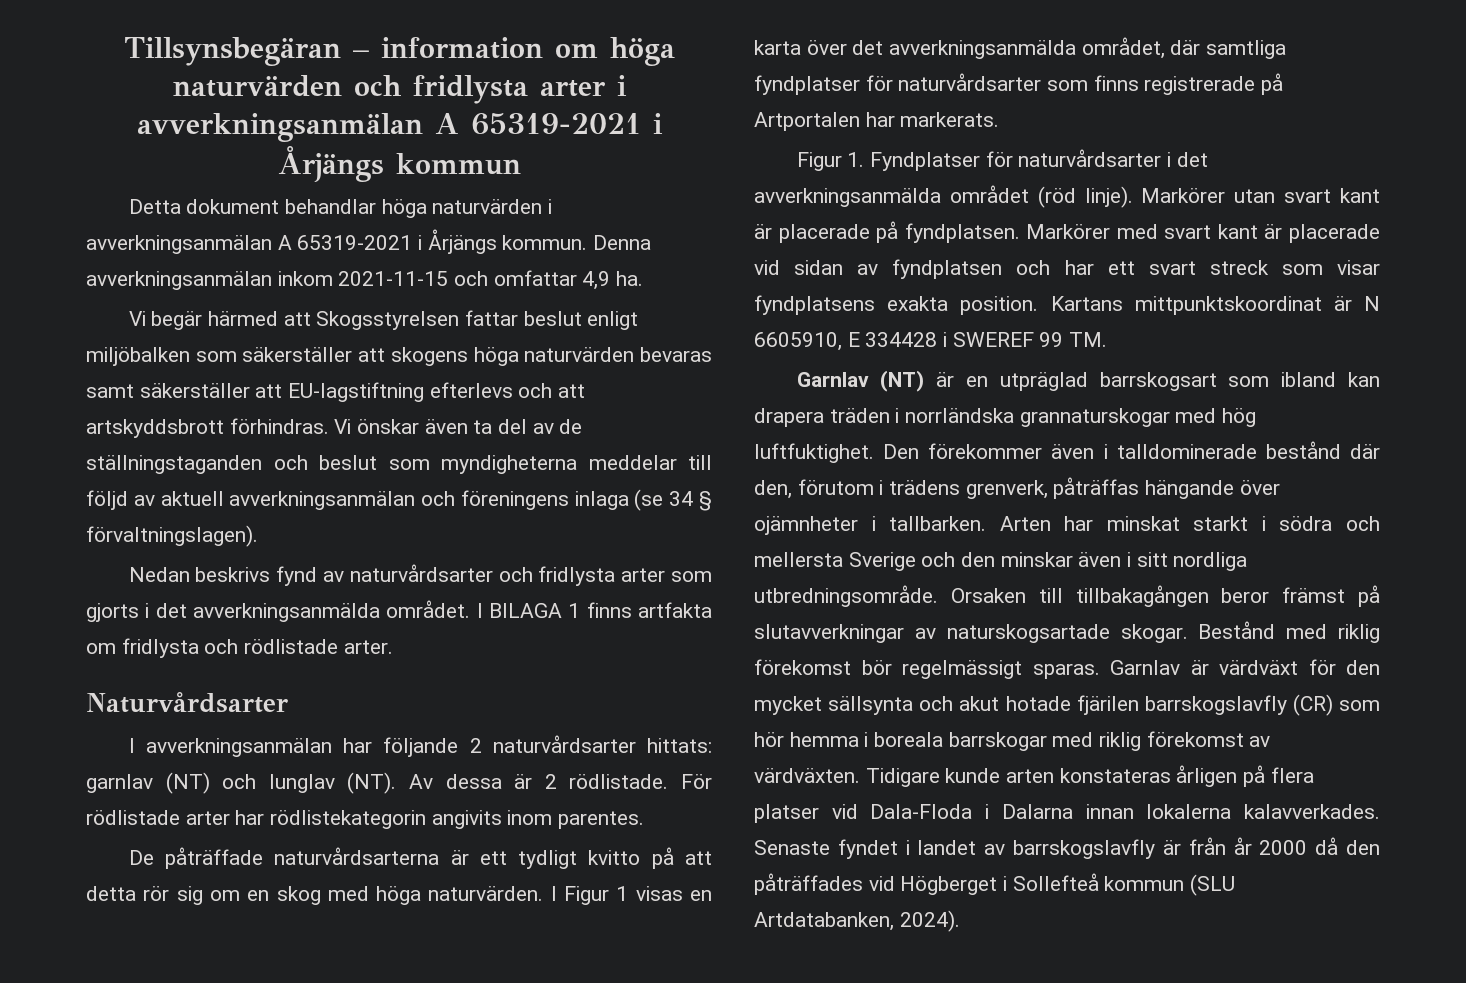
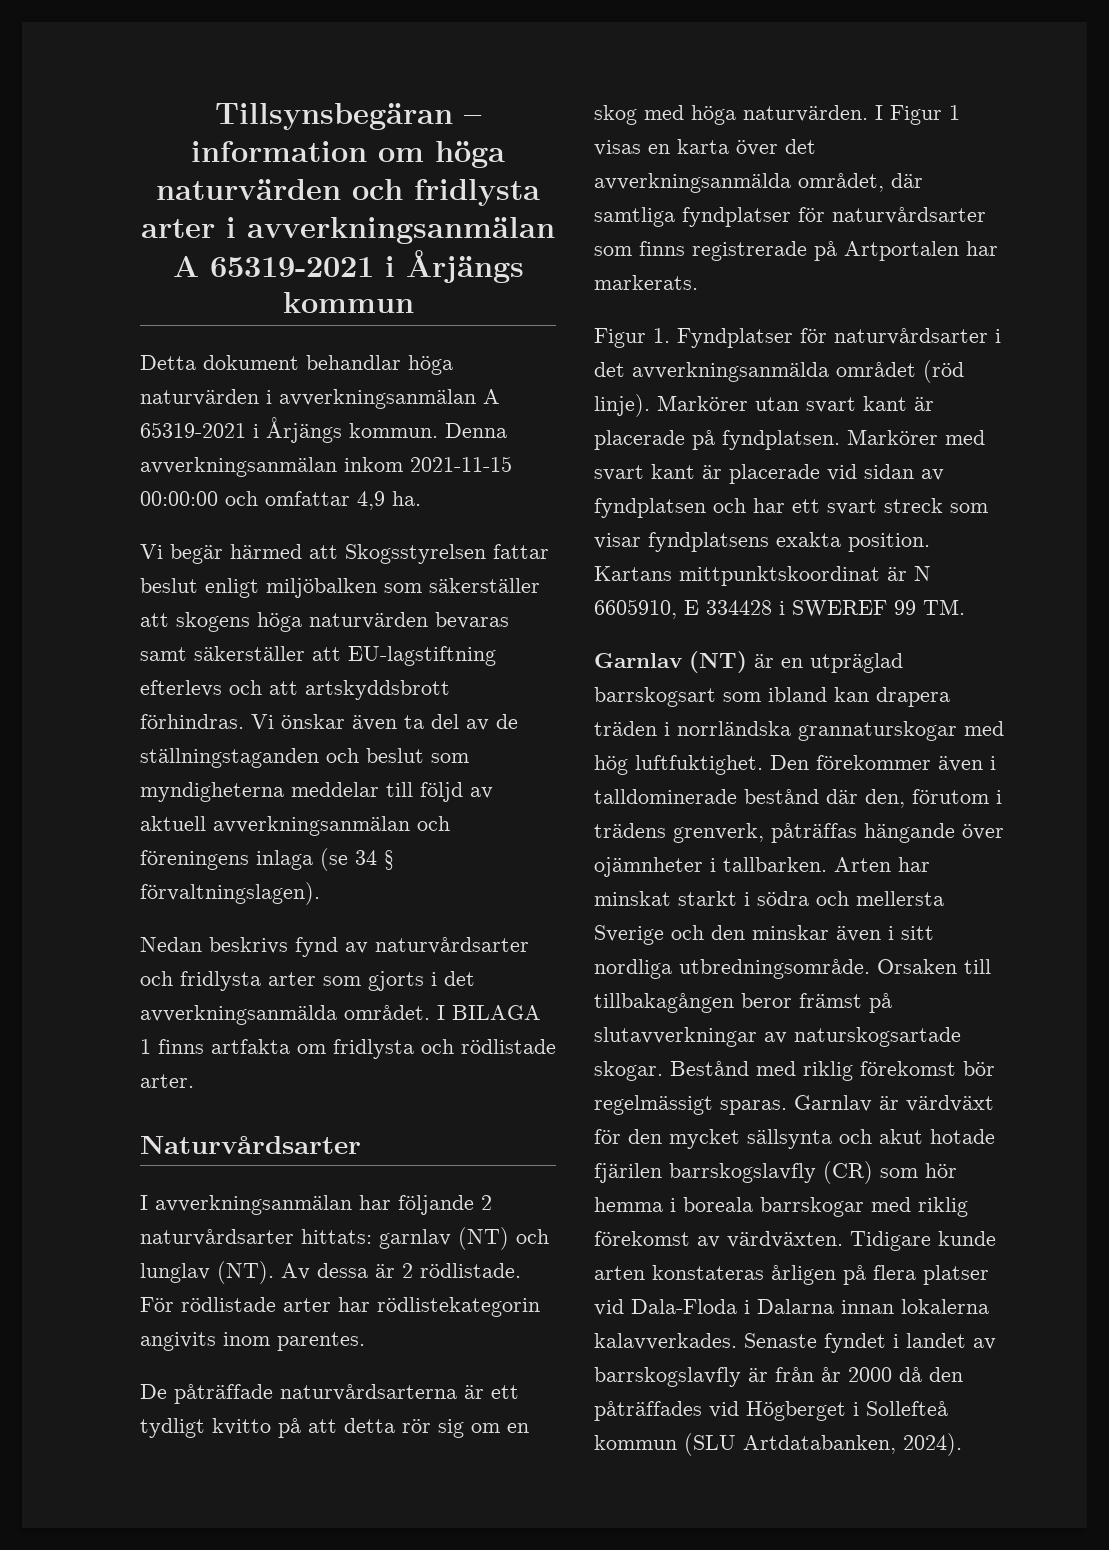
- Denna avverkningsanmälan inkom 2021-11-15 och omfattar 4,9 ha.
+ Denna avverkningsanmälan inkom 2021-11-15 00:00:00 och omfattar 4,9 ha.

